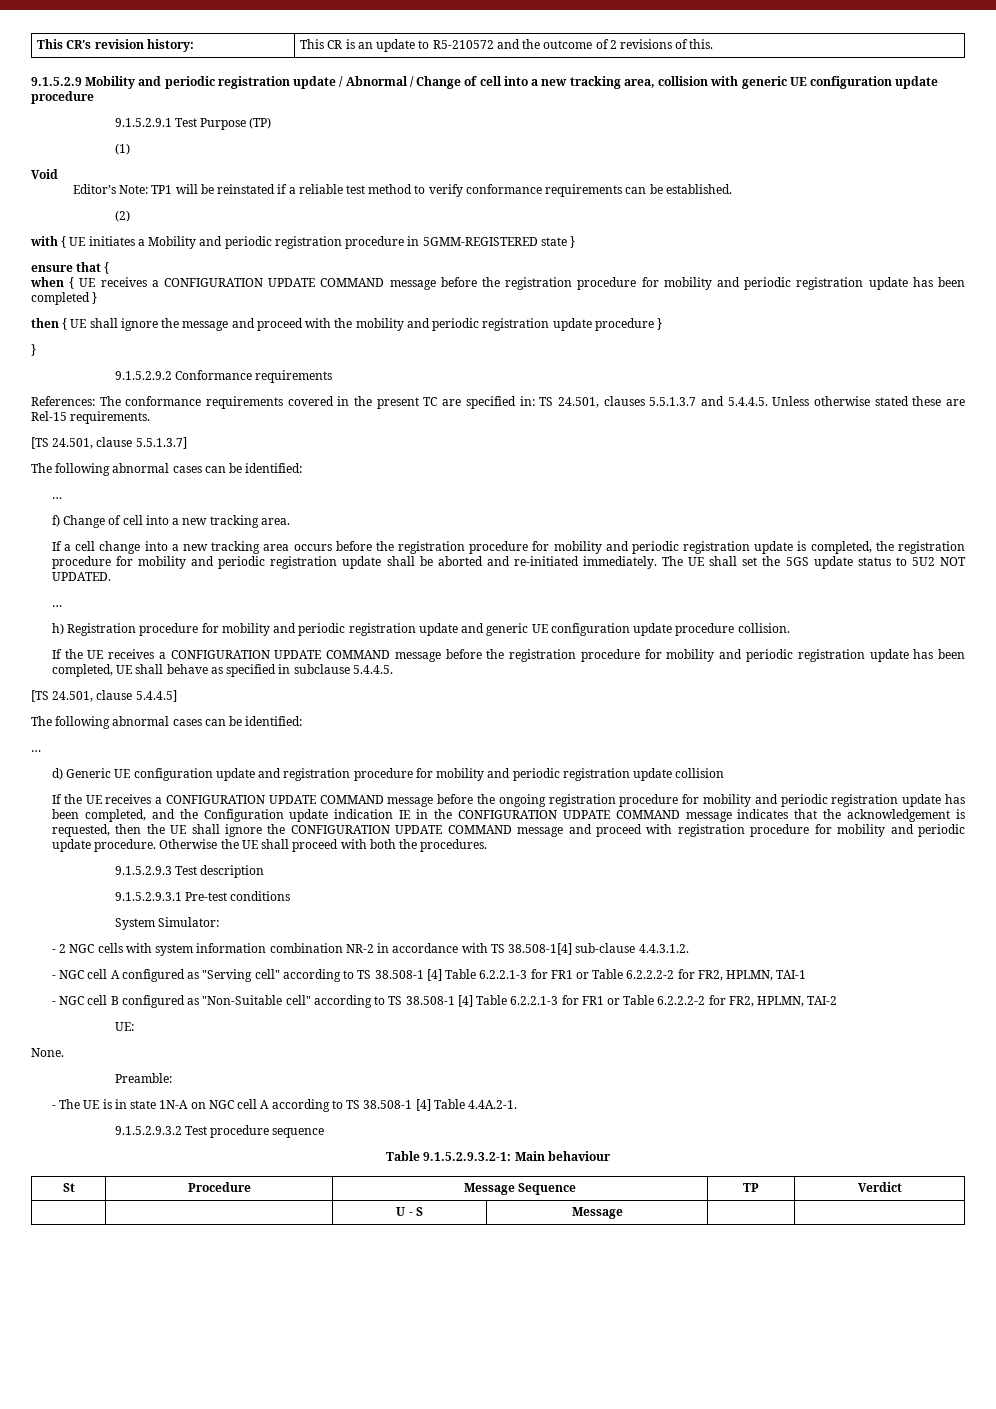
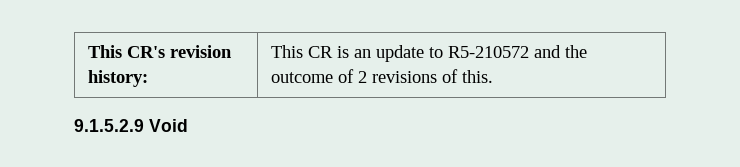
- 9.1.5.2.9 Mobility and periodic registration update / Abnormal / Change of cell into a new tracking area, collision with generic UE configuration update procedure
- 9.1.5.2.9.1 Test Purpose (TP)
- (1)
- Void
- Editor’s Note: TP1 will be reinstated if a reliable test method to verify conformance requirements can be established.
- (2)
- with { UE initiates a Mobility and periodic registration procedure in 5GMM-REGISTERED state }
- ensure that {
- when { UE receives a CONFIGURATION UPDATE COMMAND message before the registration procedure for mobility and periodic registration update has been completed }
- then { UE shall ignore the message and proceed with the mobility and periodic registration update procedure }
- }
- 9.1.5.2.9.2 Conformance requirements
- References: The conformance requirements covered in the present TC are specified in: TS 24.501, clauses 5.5.1.3.7 and 5.4.4.5. Unless otherwise stated these are Rel-15 requirements.
- [TS 24.501, clause 5.5.1.3.7]
- The following abnormal cases can be identified:
- …
- f) Change of cell into a new tracking area.
- If a cell change into a new tracking area occurs before the registration procedure for mobility and periodic registration update is completed, the registration procedure for mobility and periodic registration update shall be aborted and re-initiated immediately. The UE shall set the 5GS update status to 5U2 NOT UPDATED.
- …
- h) Registration procedure for mobility and periodic registration update and generic UE configuration update procedure collision.
- If the UE receives a CONFIGURATION UPDATE COMMAND message before the registration procedure for mobility and periodic registration update has been completed, UE shall behave as specified in subclause 5.4.4.5.
- [TS 24.501, clause 5.4.4.5]
- The following abnormal cases can be identified:
- …
- d) Generic UE configuration update and registration procedure for mobility and periodic registration update collision
- If the UE receives a CONFIGURATION UPDATE COMMAND message before the ongoing registration procedure for mobility and periodic registration update has been completed, and the Configuration update indication IE in the CONFIGURATION UDPATE COMMAND message indicates that the acknowledgement is requested, then the UE shall ignore the CONFIGURATION UPDATE COMMAND message and proceed with registration procedure for mobility and periodic update procedure. Otherwise the UE shall proceed with both the procedures.
- 9.1.5.2.9.3 Test description
- 9.1.5.2.9.3.1 Pre-test conditions
- System Simulator:
- - 2 NGC cells with system information combination NR-2 in accordance with TS 38.508-1[4] sub-clause 4.4.3.1.2.
- - NGC cell A configured as "Serving cell" according to TS 38.508-1 [4] Table 6.2.2.1-3 for FR1 or Table 6.2.2.2-2 for FR2, HPLMN, TAI-1
- - NGC cell B configured as "Non-Suitable cell" according to TS 38.508-1 [4] Table 6.2.2.1-3 for FR1 or Table 6.2.2.2-2 for FR2, HPLMN, TAI-2
- UE:
- None.
- Preamble:
- - The UE is in state 1N-A on NGC cell A according to TS 38.508-1 [4] Table 4.4A.2-1.
- 9.1.5.2.9.3.2 Test procedure sequence
- Table 9.1.5.2.9.3.2-1: Main behaviour
- St | Procedure | Message Sequence | TP | Verdict
- | | U - S | Message | |
+ 9.1.5.2.9 Void

